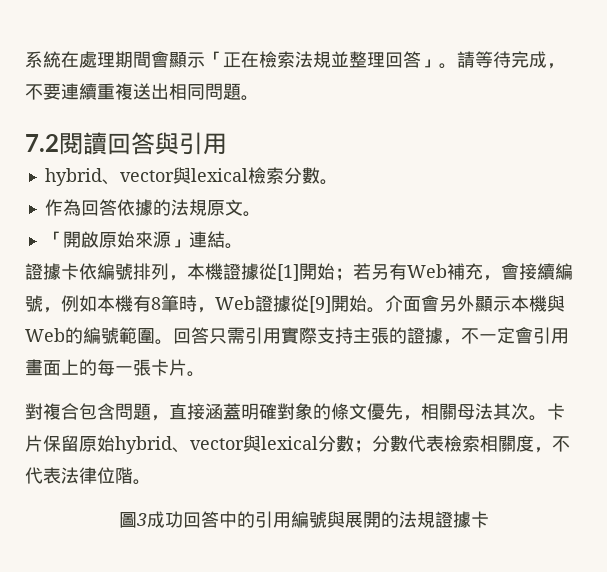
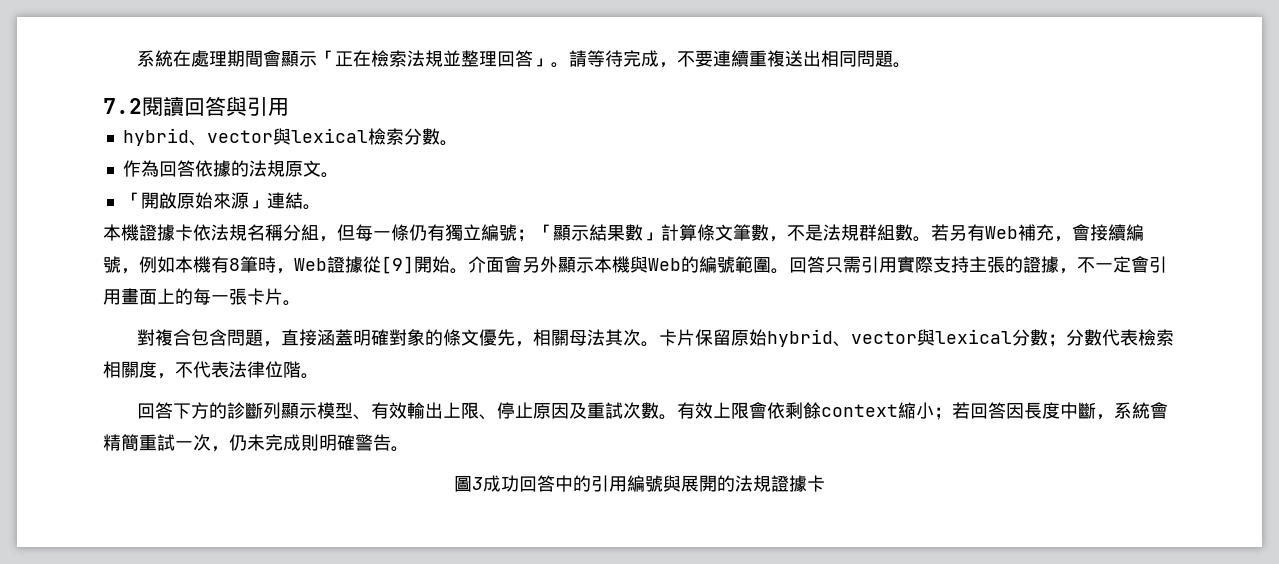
- 證據卡依編號排列，本機證據從[1]開始；若另有Web補充，會接續編號，例如本機有8筆時，Web證據從[9]開始。
+ 本機證據卡依法規名稱分組，但每一條仍有獨立編號；「顯示結果數」計算條文筆數，不是法規群組數。若另有Web補充，會接續編號，例如本機有8筆時，Web證據從[9]開始。
+ 回答下方的診斷列顯示模型、有效輸出上限、停止原因及重試次數。有效上限會依剩餘context縮小；若回答因長度中斷，系統會精簡重試一次，仍未完成則明確警告。

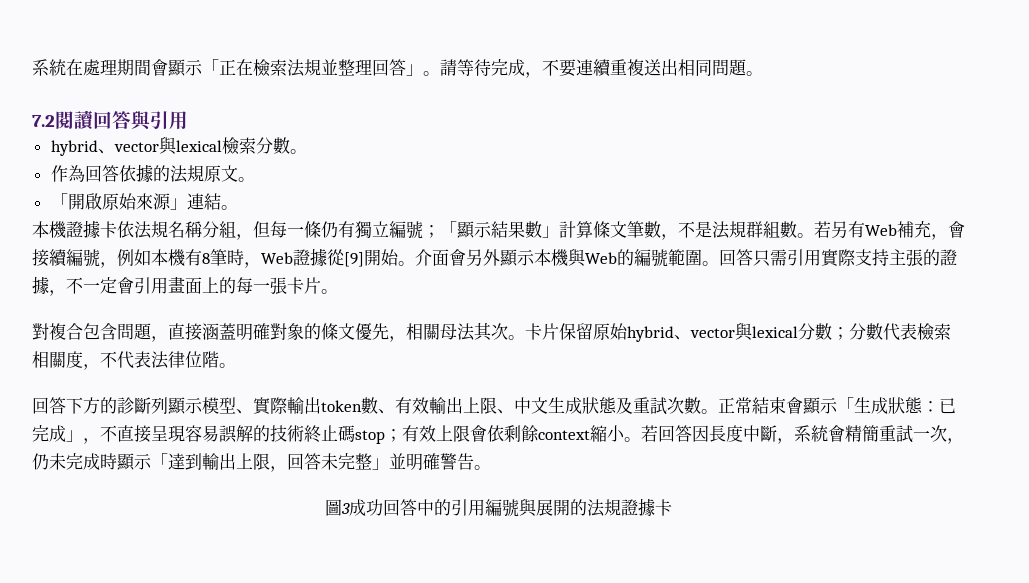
- 回答下方的診斷列顯示模型、有效輸出上限、停止原因及重試次數。有效上限會依剩餘context縮小；若回答因長度中斷，系統會精簡重試一次，仍未完成則明確警告。
+ 回答下方的診斷列顯示模型、實際輸出token數、有效輸出上限、中文生成狀態及重試次數。正常結束會顯示「生成狀態：已完成」，不直接呈現容易誤解的技術終止碼stop；有效上限會依剩餘context縮小。若回答因長度中斷，系統會精簡重試一次，仍未完成時顯示「達到輸出上限，回答未完整」並明確警告。

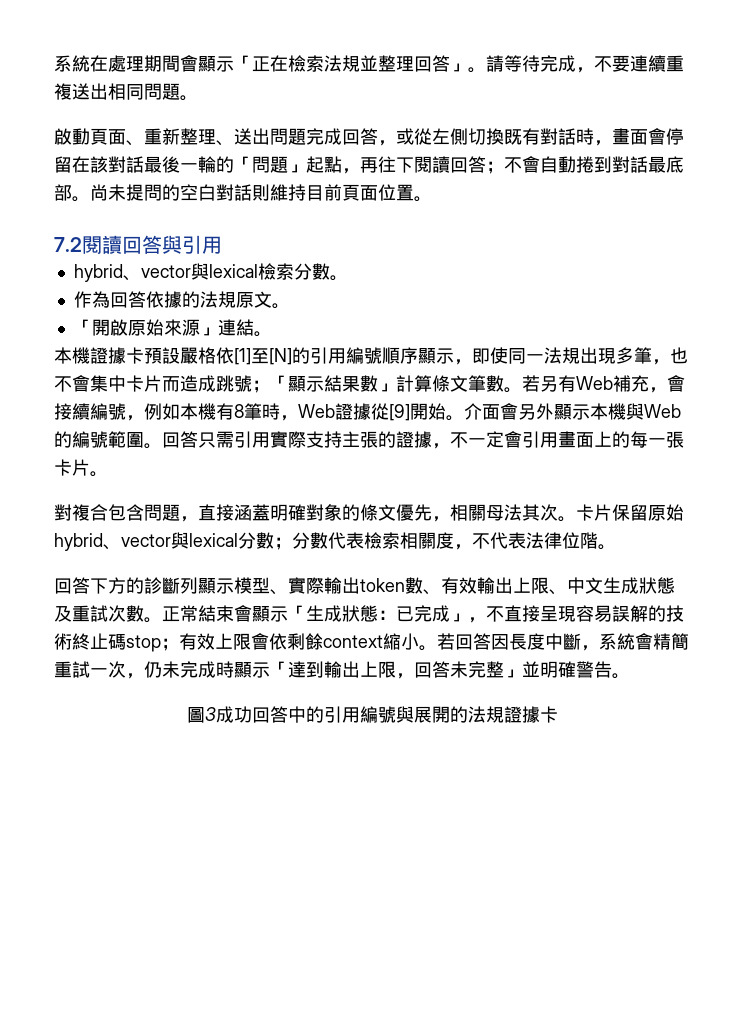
+ 啟動頁面、重新整理、送出問題完成回答，或從左側切換既有對話時，畫面會停留在該對話最後一輪的「問題」起點，再往下閱讀回答；不會自動捲到對話最底部。尚未提問的空白對話則維持目前頁面位置。
- 本機證據卡依法規名稱分組，但每一條仍有獨立編號；「顯示結果數」計算條文筆數，不是法規群組數。
+ 本機證據卡預設嚴格依[1]至[N]的引用編號順序顯示，即使同一法規出現多筆，也不會集中卡片而造成跳號；「顯示結果數」計算條文筆數。

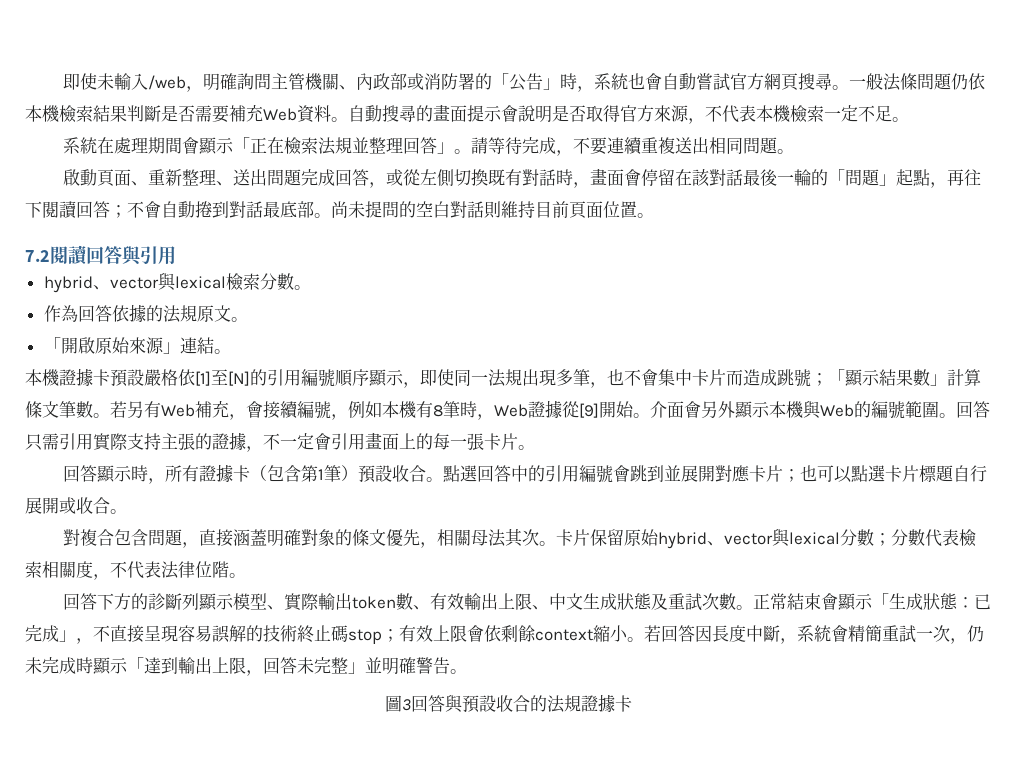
+ 即使未輸入/web，明確詢問主管機關、內政部或消防署的「公告」時，系統也會自動嘗試官方網頁搜尋。一般法條問題仍依本機檢索結果判斷是否需要補充Web資料。自動搜尋的畫面提示會說明是否取得官方來源，不代表本機檢索一定不足。
+ 回答顯示時，所有證據卡（包含第1筆）預設收合。點選回答中的引用編號會跳到並展開對應卡片；也可以點選卡片標題自行展開或收合。
- 圖3成功回答中的引用編號與展開的法規證據卡
+ 圖3回答與預設收合的法規證據卡

